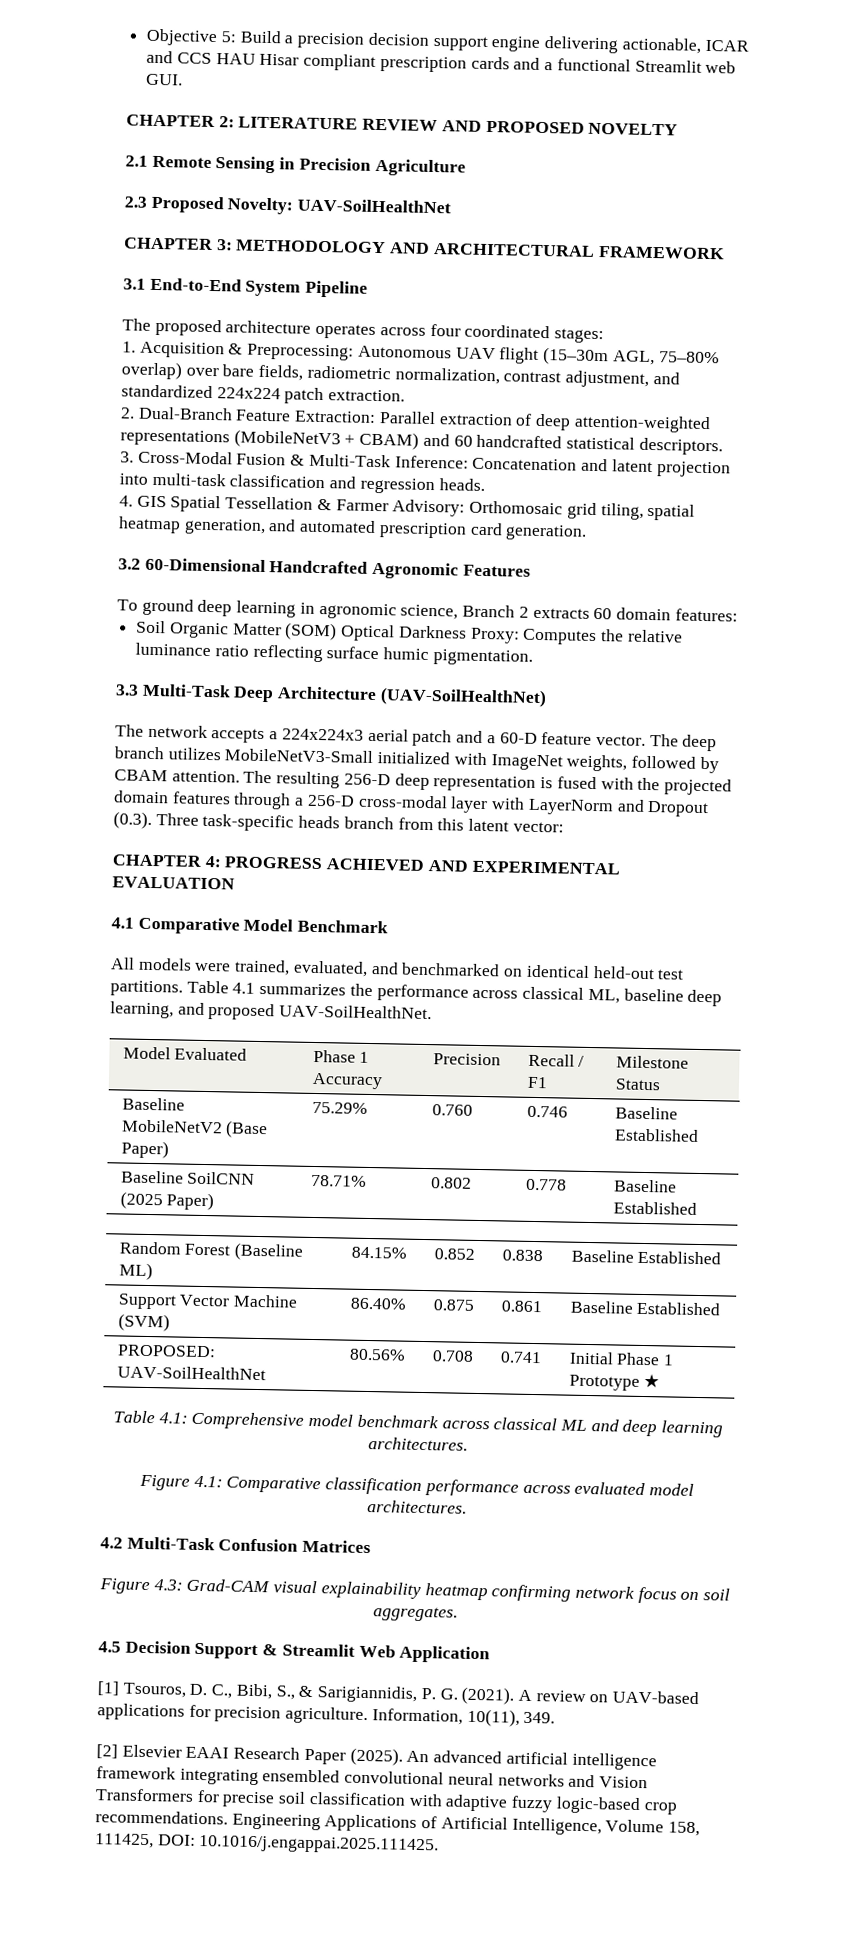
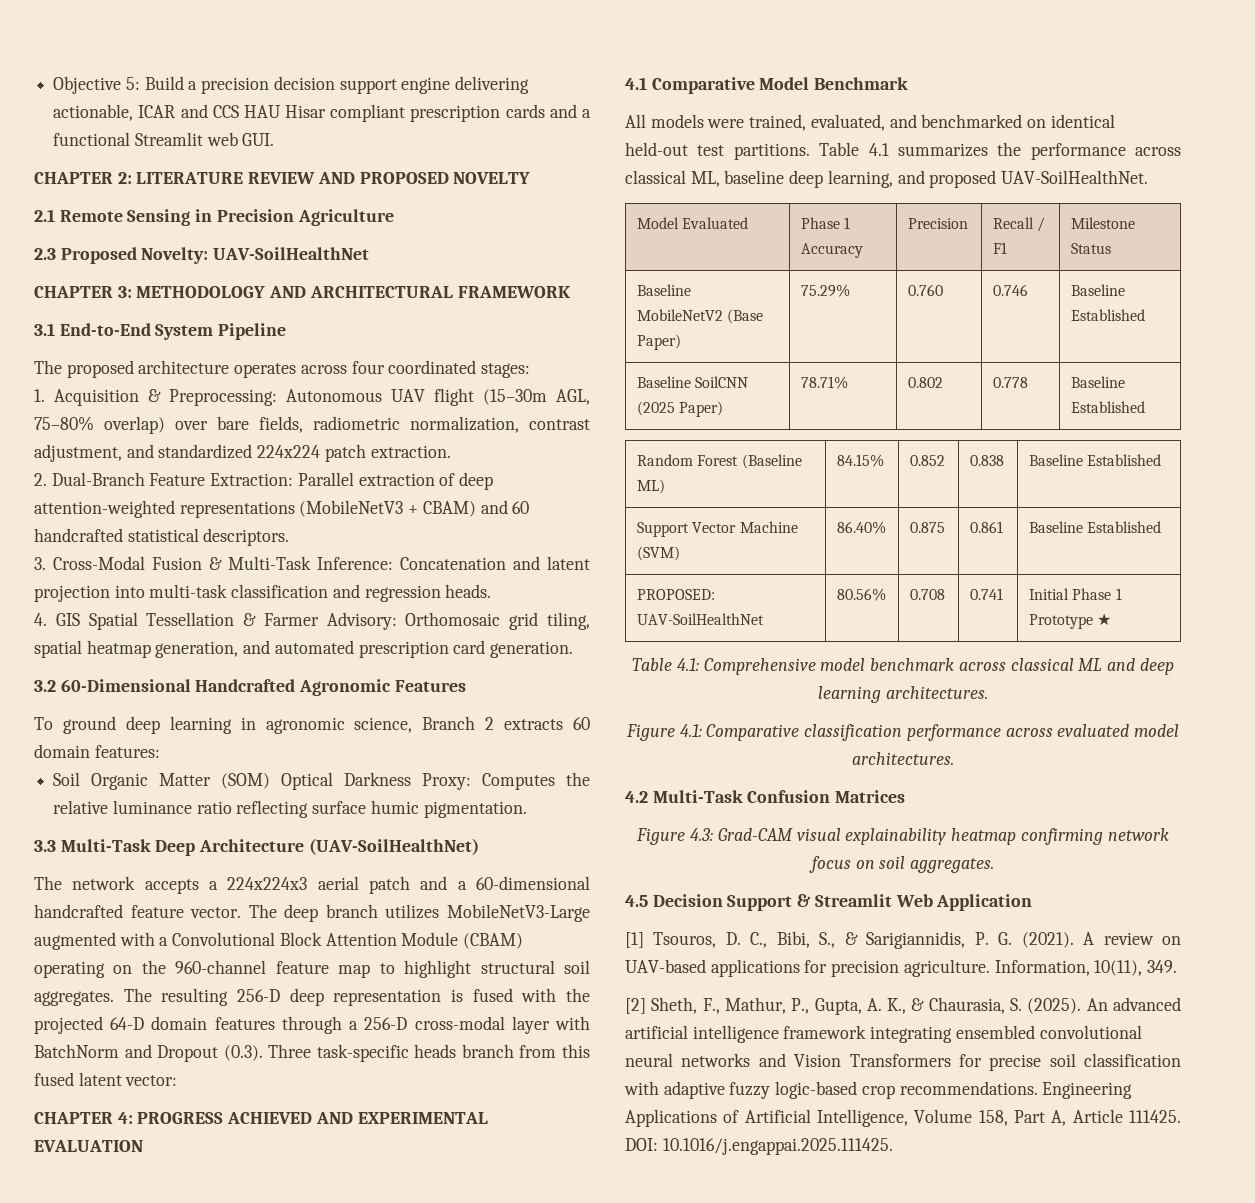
- The network accepts a 224x224x3 aerial patch and a 60-D feature vector.
+ The network accepts a 224x224x3 aerial patch and a 60-dimensional handcrafted feature vector.
- The deep branch utilizes MobileNetV3-Small initialized with ImageNet weights, followed by CBAM attention.
+ The deep branch utilizes MobileNetV3-Large augmented with a Convolutional Block Attention Module (CBAM) operating on the 960-channel feature map to highlight structural soil aggregates.
- The resulting 256-D deep representation is fused with the projected domain features through a 256-D cross-modal layer with LayerNorm and Dropout (0.3). Three task-specific heads branch from this latent vector:
+ The resulting 256-D deep representation is fused with the projected 64-D domain features through a 256-D cross-modal layer with BatchNorm and Dropout (0.3). Three task-specific heads branch from this fused latent vector:
- [2] Elsevier EAAI Research Paper (2025).
+ [2] Sheth, F., Mathur, P., Gupta, A. K., & Chaurasia, S. (2025).
- Engineering Applications of Artificial Intelligence, Volume 158, 111425, DOI: 10.1016/j.engappai.2025.111425.
+ Engineering Applications of Artificial Intelligence, Volume 158, Part A, Article 111425. DOI: 10.1016/j.engappai.2025.111425.

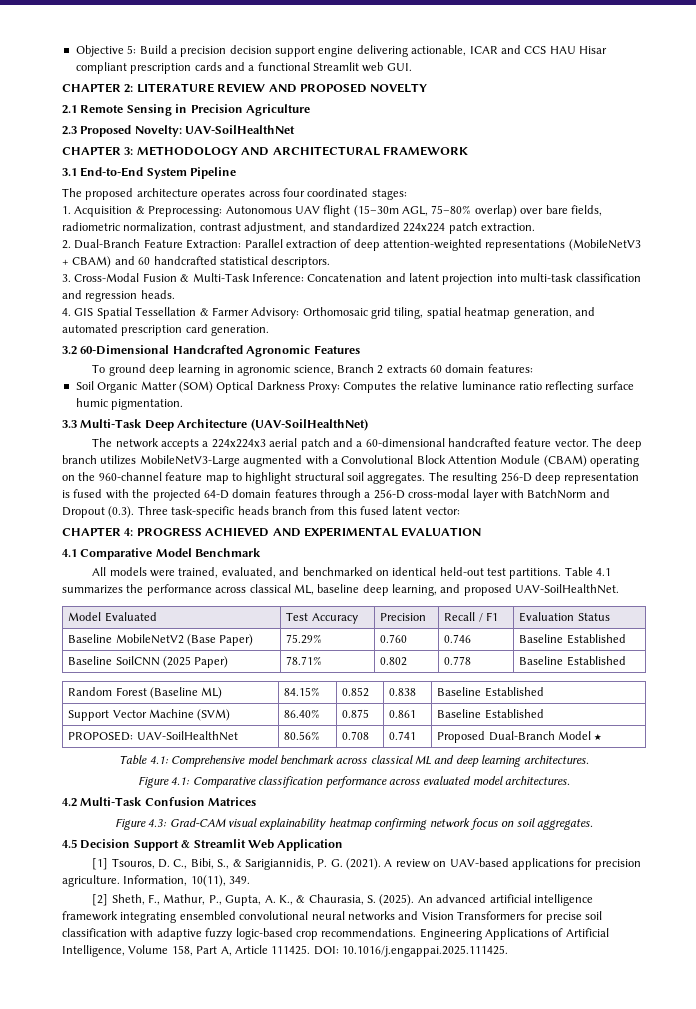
- Model Evaluated | Phase 1 Accuracy | Precision | Recall / F1 | Milestone Status
+ Model Evaluated | Test Accuracy | Precision | Recall / F1 | Evaluation Status
- PROPOSED: UAV-SoilHealthNet | 80.56% | 0.708 | 0.741 | Initial Phase 1 Prototype ★
+ PROPOSED: UAV-SoilHealthNet | 80.56% | 0.708 | 0.741 | Proposed Dual-Branch Model ★

